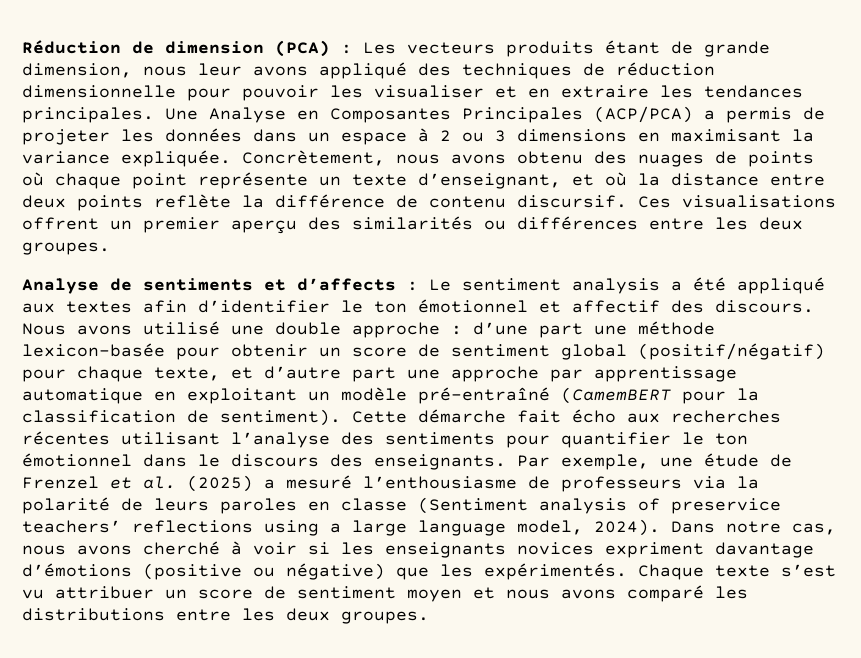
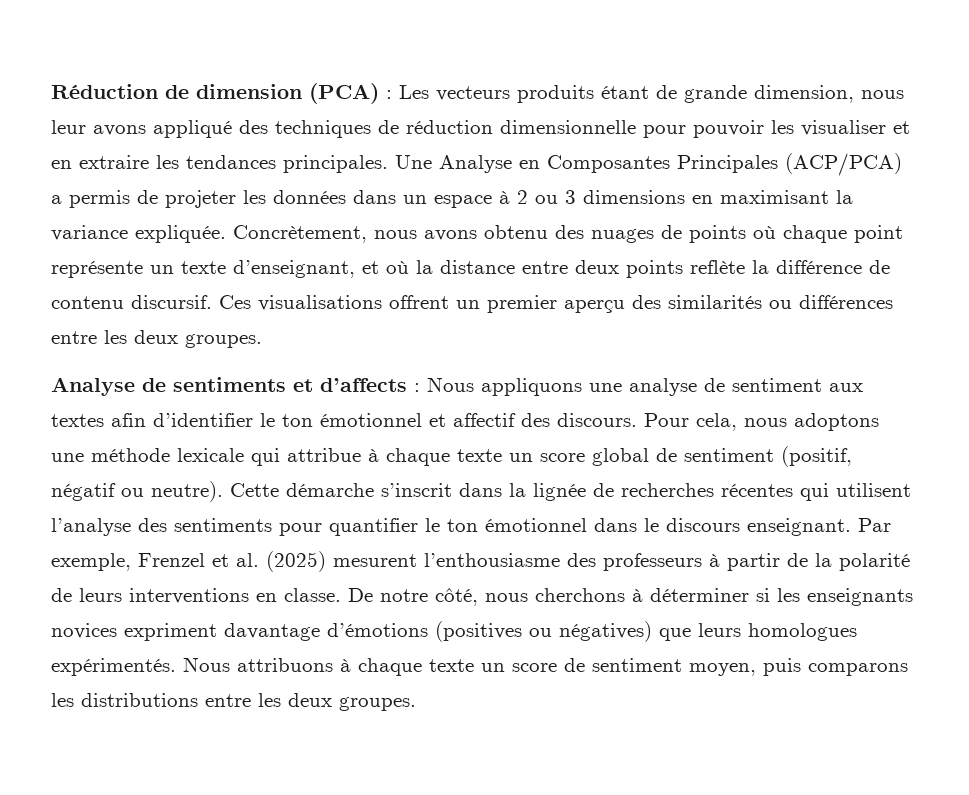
- Analyse de sentiments et d’affects : Le sentiment analysis a été appliqué aux textes afin d’identifier le ton émotionnel et affectif des discours.
+ Analyse de sentiments et d’affects : Nous appliquons une analyse de sentiment aux textes afin d’identifier le ton émotionnel et affectif des discours.
- Nous avons utilisé une double approche : d’une part une méthode lexicon-basée pour obtenir un score de sentiment global (positif/négatif) pour chaque texte, et d’autre part une approche par apprentissage automatique en exploitant un modèle pré-entraîné (CamemBERT pour la classification de sentiment). Cette démarche fait écho aux recherches récentes utilisant l’analyse des sentiments pour quantifier le ton émotionnel dans le discours des enseignants. Par exemple, une étude de Frenzel et al. (2025) a mesuré l’enthousiasme de professeurs via la polarité de leurs paroles en classe (Sentiment analysis of preservice teachers’ reflections using a large language model, 2024). Dans notre cas, nous avons cherché à voir si les enseignants novices expriment davantage d’émotions (positive ou négative) que les expérimentés. Chaque texte s’est vu attribuer un score de sentiment moyen et nous avons comparé les distributions entre les deux groupes.
+ Pour cela, nous adoptons une méthode lexicale qui attribue à chaque texte un score global de sentiment (positif, négatif ou neutre). Cette démarche s’inscrit dans la lignée de recherches récentes qui utilisent l’analyse des sentiments pour quantifier le ton émotionnel dans le discours enseignant. Par exemple, Frenzel et al. (2025) mesurent l’enthousiasme des professeurs à partir de la polarité de leurs interventions en classe. De notre côté, nous cherchons à déterminer si les enseignants novices expriment davantage d’émotions (positives ou négatives) que leurs homologues expérimentés. Nous attribuons à chaque texte un score de sentiment moyen, puis comparons les distributions entre les deux groupes.

